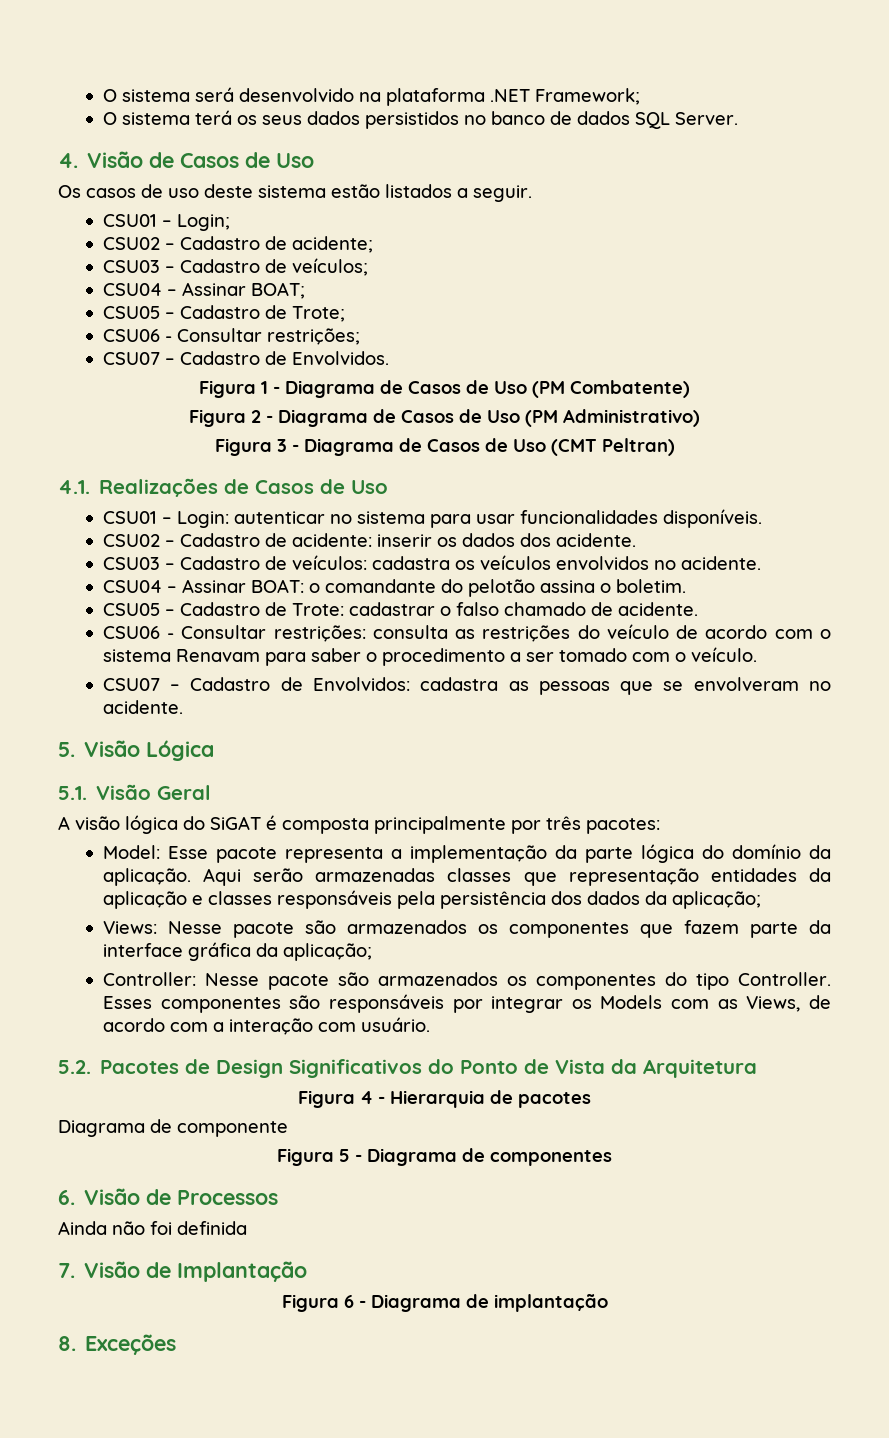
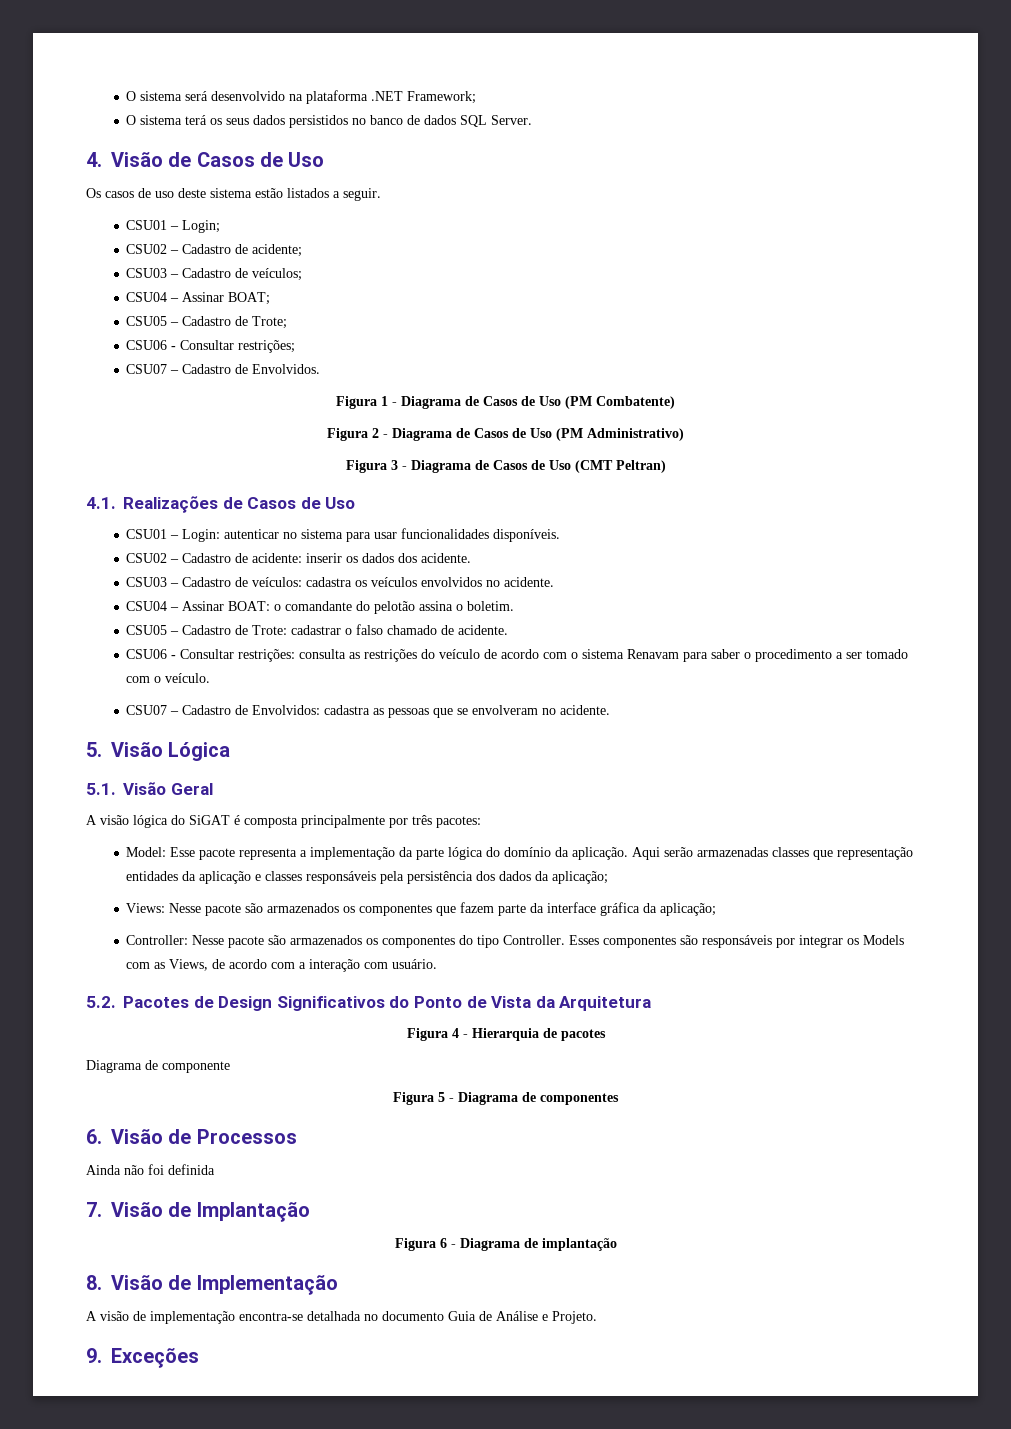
- 8. Exceções
+ 8. Visão de Implementação
+ A visão de implementação encontra-se detalhada no documento Guia de Análise e Projeto.
+ 9. Exceções

